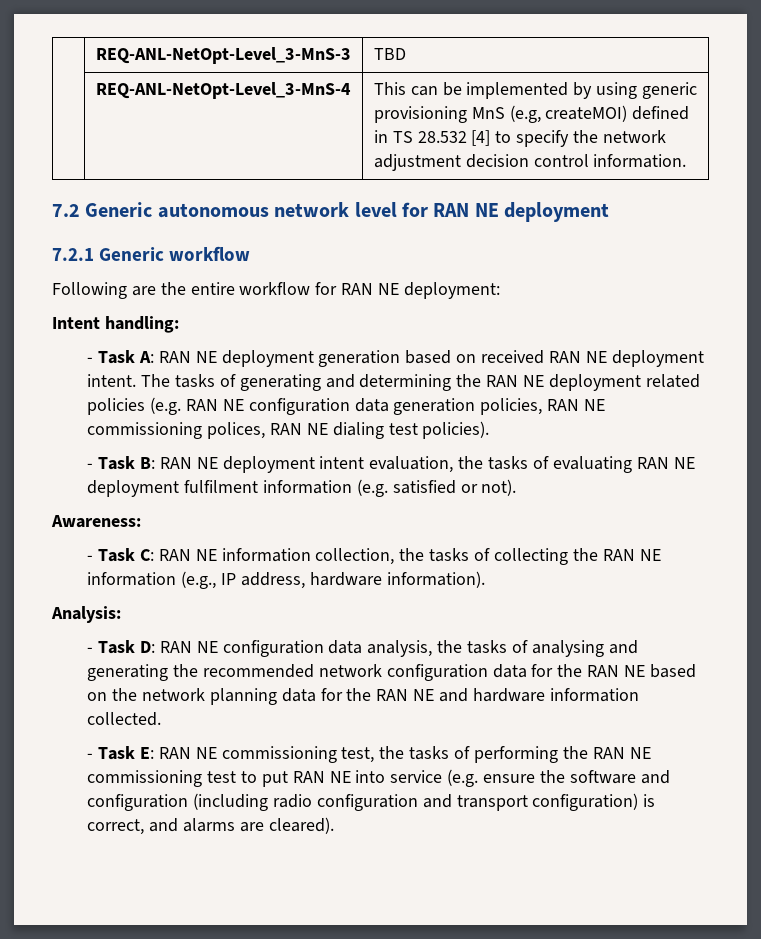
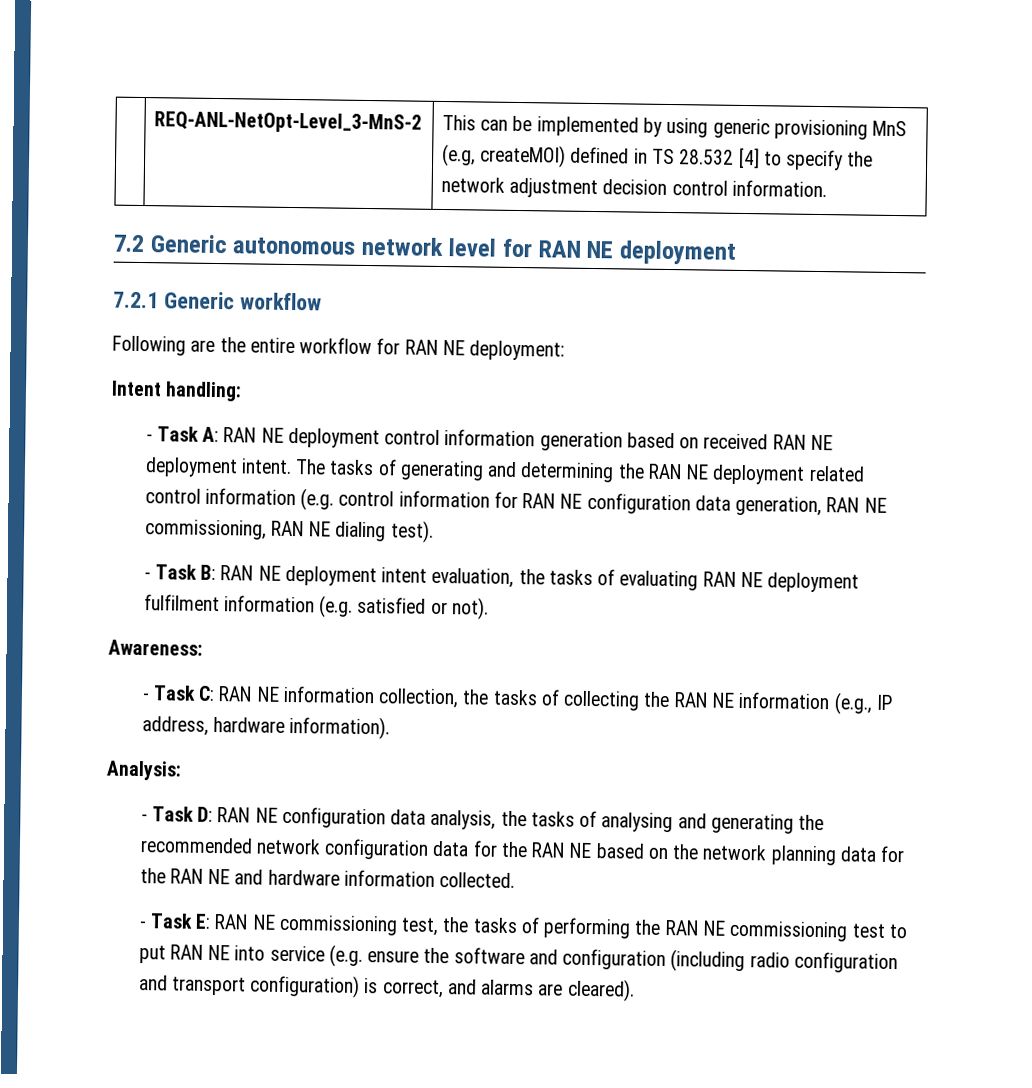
- | REQ-ANL-NetOpt-Level_3-MnS-3 | TBD
- | REQ-ANL-NetOpt-Level_3-MnS-4 | This can be implemented by using generic provisioning MnS (e.g, createMOI) defined in TS 28.532 [4] to specify the network adjustment decision control information.
+ | REQ-ANL-NetOpt-Level_3-MnS-2 | This can be implemented by using generic provisioning MnS (e.g, createMOI) defined in TS 28.532 [4] to specify the network adjustment decision control information.
- - Task A: RAN NE deployment generation based on received RAN NE deployment intent.
+ - Task A: RAN NE deployment control information generation based on received RAN NE deployment intent.
- The tasks of generating and determining the RAN NE deployment related policies (e.g. RAN NE configuration data generation policies, RAN NE commissioning polices, RAN NE dialing test policies).
+ The tasks of generating and determining the RAN NE deployment related control information (e.g. control information for RAN NE configuration data generation, RAN NE commissioning, RAN NE dialing test).

